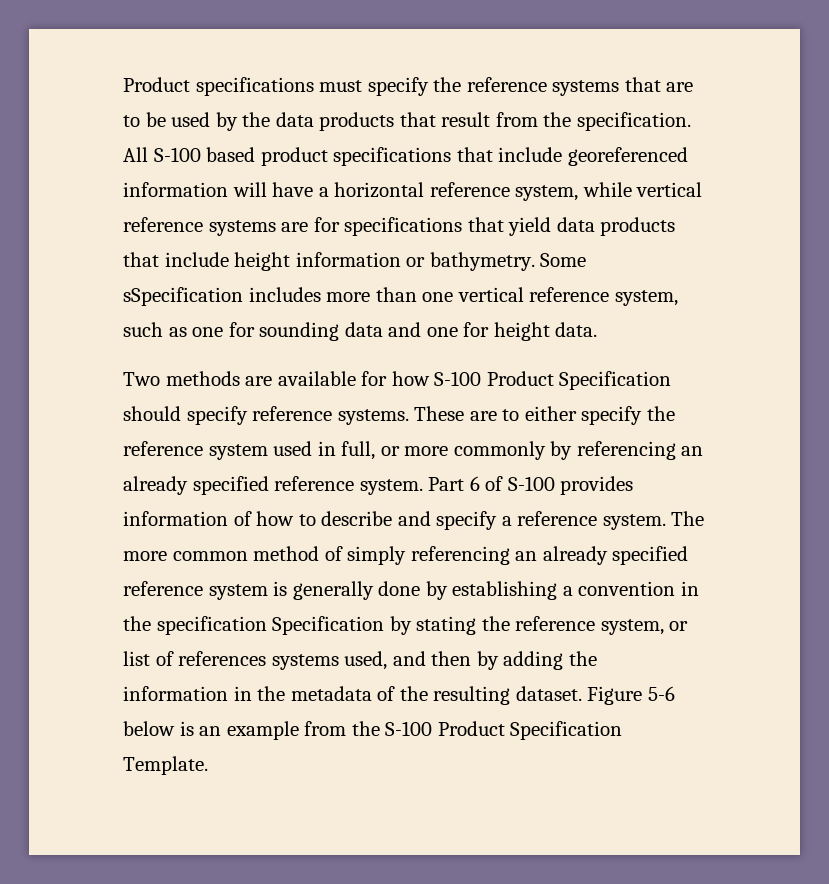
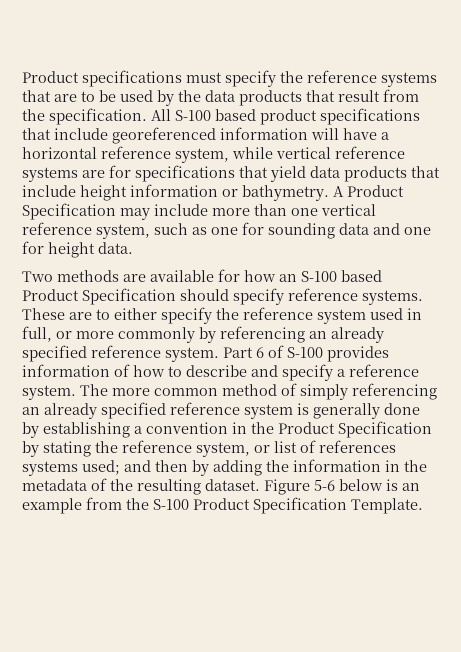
- Some sSpecification includes more than one vertical reference system, such as one for sounding data and one for height data.
+ A Product Specification may include more than one vertical reference system, such as one for sounding data and one for height data.
- Two methods are available for how S-100 Product Specification should specify reference systems.
+ Two methods are available for how an S-100 based Product Specification should specify reference systems.
- The more common method of simply referencing an already specified reference system is generally done by establishing a convention in the specification Specification by stating the reference system, or list of references systems used, and then by adding the information in the metadata of the resulting dataset.
+ The more common method of simply referencing an already specified reference system is generally done by establishing a convention in the Product Specification by stating the reference system, or list of references systems used; and then by adding the information in the metadata of the resulting dataset.

